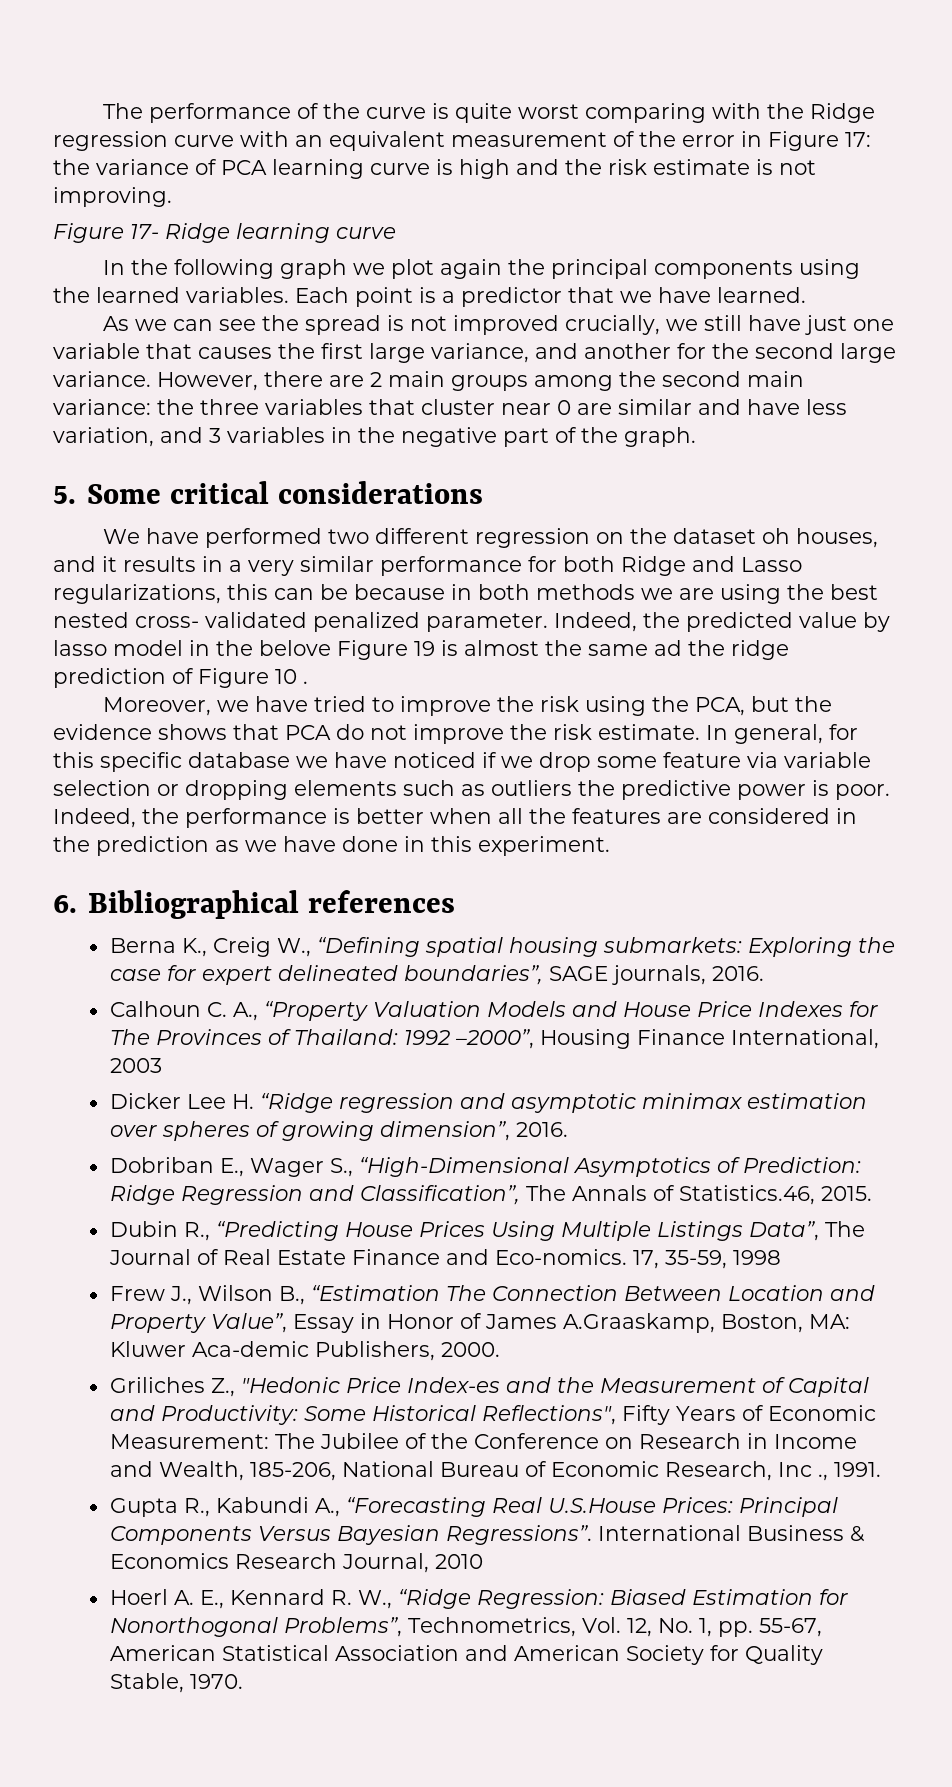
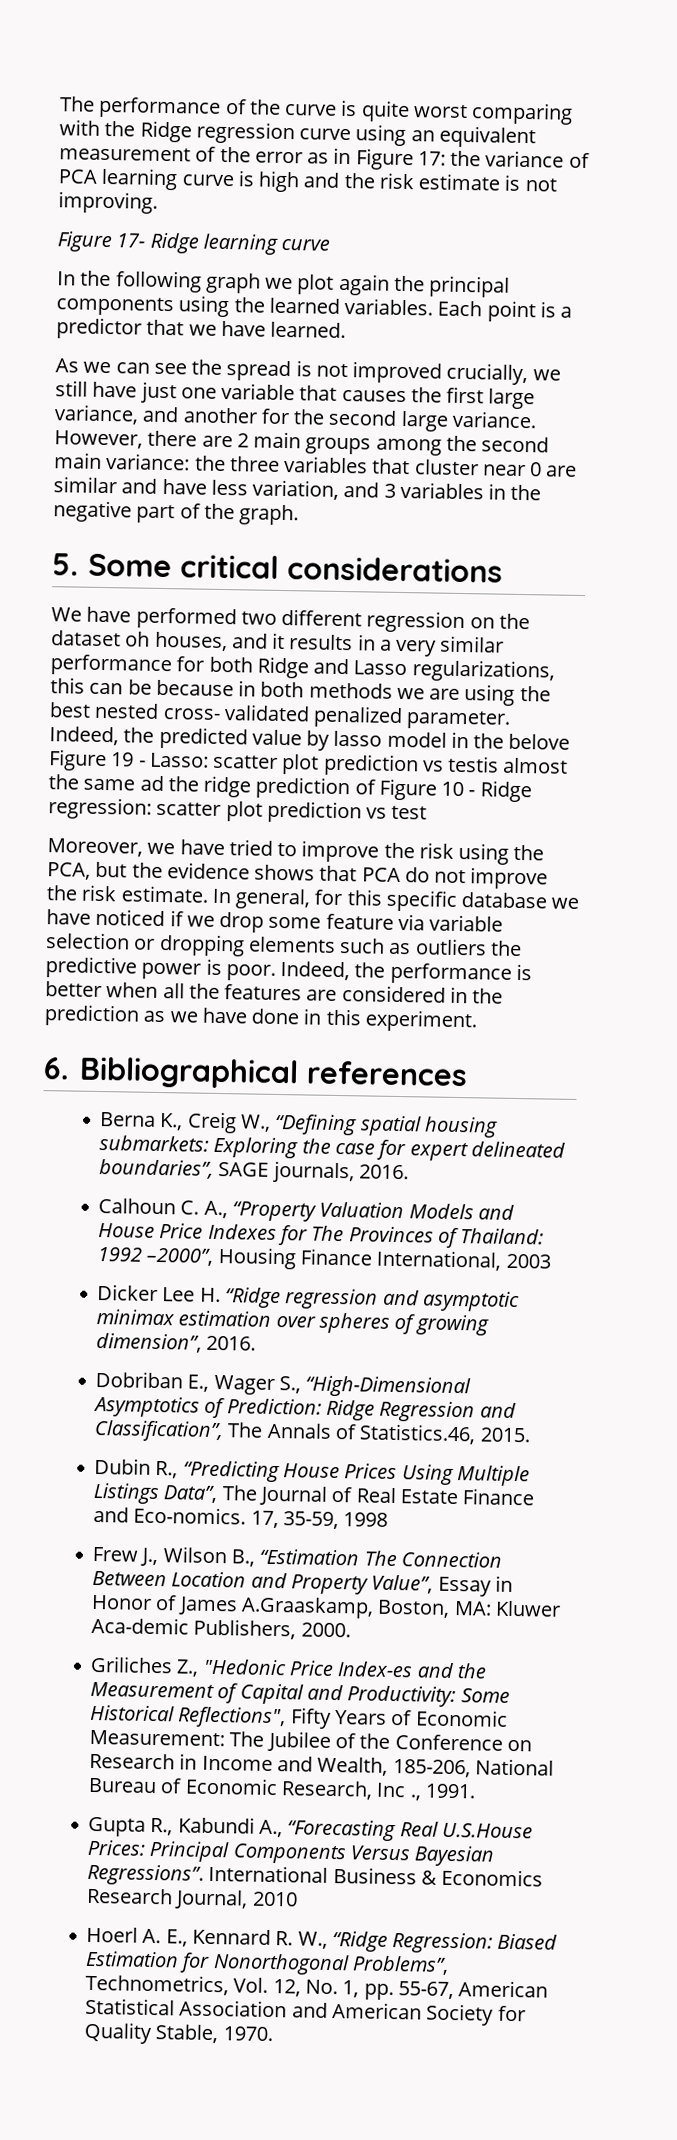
- The performance of the curve is quite worst comparing with the Ridge regression curve with an equivalent measurement of the error in Figure 17: the variance of PCA learning curve is high and the risk estimate is not improving.
+ The performance of the curve is quite worst comparing with the Ridge regression curve using an equivalent measurement of the error as in Figure 17: the variance of PCA learning curve is high and the risk estimate is not improving.
- Indeed, the predicted value by lasso model in the belove Figure 19 is almost the same ad the ridge prediction of Figure 10 .
+ Indeed, the predicted value by lasso model in the belove Figure 19 - Lasso: scatter plot prediction vs testis almost the same ad the ridge prediction of Figure 10 - Ridge regression: scatter plot prediction vs test

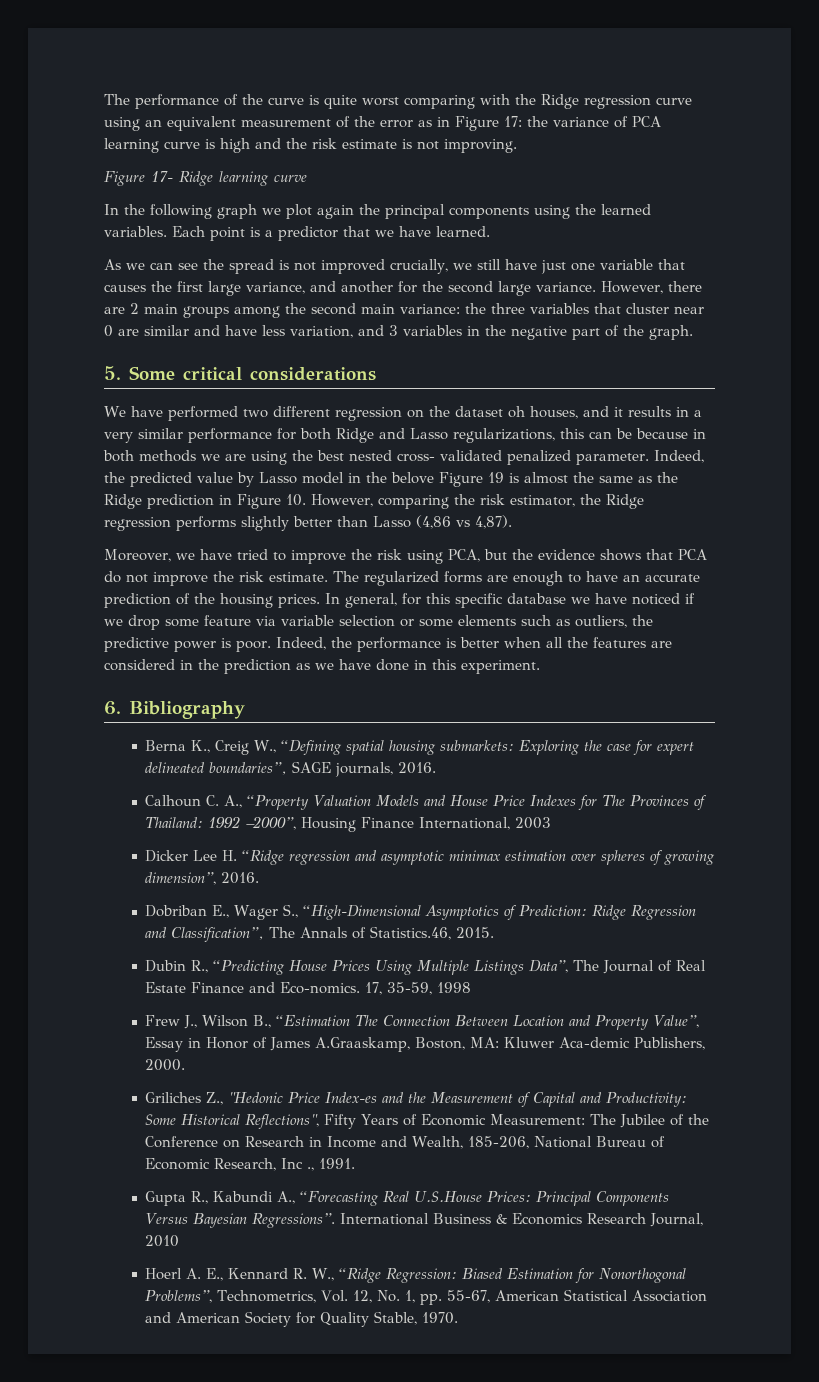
- Indeed, the predicted value by lasso model in the belove Figure 19 - Lasso: scatter plot prediction vs testis almost the same ad the ridge prediction of Figure 10 - Ridge regression: scatter plot prediction vs test
+ Indeed, the predicted value by Lasso model in the belove Figure 19 is almost the same as the Ridge prediction in Figure 10. However, comparing the risk estimator, the Ridge regression performs slightly better than Lasso (4,86 vs 4,87).
- Moreover, we have tried to improve the risk using the PCA, but the evidence shows that PCA do not improve the risk estimate.
+ Moreover, we have tried to improve the risk using PCA, but the evidence shows that PCA do not improve the risk estimate.
+ The regularized forms are enough to have an accurate prediction of the housing prices.
- In general, for this specific database we have noticed if we drop some feature via variable selection or dropping elements such as outliers the predictive power is poor.
+ In general, for this specific database we have noticed if we drop some feature via variable selection or some elements such as outliers, the predictive power is poor.
- 6. Bibliographical references
+ 6. Bibliography

